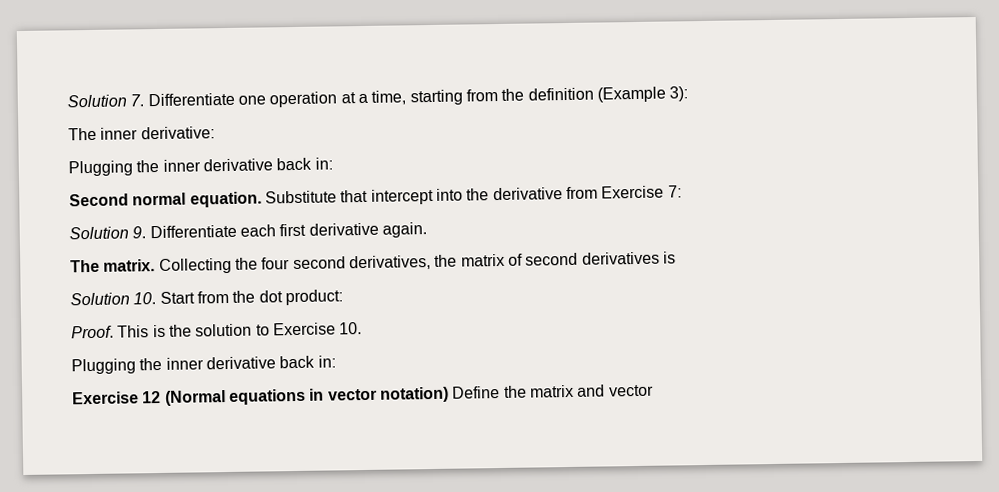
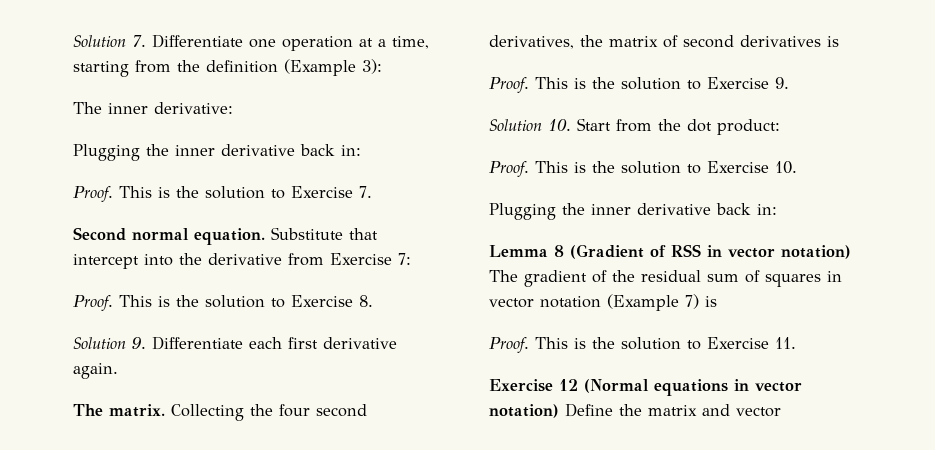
+ Proof. This is the solution to Exercise 7.
+ Proof. This is the solution to Exercise 8.
+ Proof. This is the solution to Exercise 9.
+ Lemma 8 (Gradient of RSS in vector notation) The gradient of the residual sum of squares in vector notation (Example 7) is
+ Proof. This is the solution to Exercise 11.

